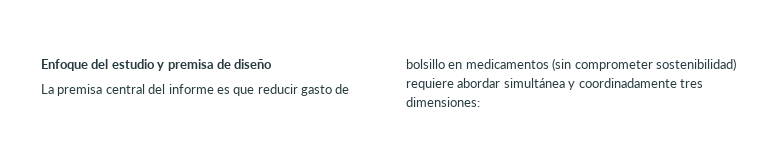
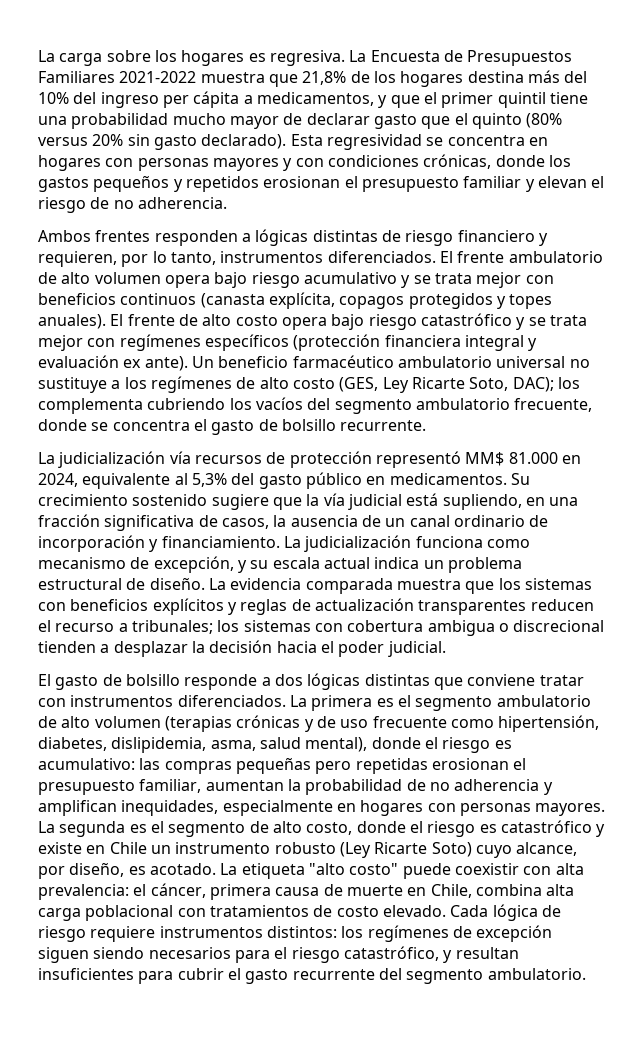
- Enfoque del estudio y premisa de diseño
- La premisa central del informe es que reducir gasto de bolsillo en medicamentos (sin comprometer sostenibilidad) requiere abordar simultánea y coordinadamente tres dimensiones:
+ La carga sobre los hogares es regresiva. La Encuesta de Presupuestos Familiares 2021-2022 muestra que 21,8% de los hogares destina más del 10% del ingreso per cápita a medicamentos, y que el primer quintil tiene una probabilidad mucho mayor de declarar gasto que el quinto (80% versus 20% sin gasto declarado). Esta regresividad se concentra en hogares con personas mayores y con condiciones crónicas, donde los gastos pequeños y repetidos erosionan el presupuesto familiar y elevan el riesgo de no adherencia.
+ Ambos frentes responden a lógicas distintas de riesgo financiero y requieren, por lo tanto, instrumentos diferenciados. El frente ambulatorio de alto volumen opera bajo riesgo acumulativo y se trata mejor con beneficios continuos (canasta explícita, copagos protegidos y topes anuales). El frente de alto costo opera bajo riesgo catastrófico y se trata mejor con regímenes específicos (protección financiera integral y evaluación ex ante). Un beneficio farmacéutico ambulatorio universal no sustituye a los regímenes de alto costo (GES, Ley Ricarte Soto, DAC); los complementa cubriendo los vacíos del segmento ambulatorio frecuente, donde se concentra el gasto de bolsillo recurrente.
+ La judicialización vía recursos de protección representó MM$ 81.000 en 2024, equivalente al 5,3% del gasto público en medicamentos. Su crecimiento sostenido sugiere que la vía judicial está supliendo, en una fracción significativa de casos, la ausencia de un canal ordinario de incorporación y financiamiento. La judicialización funciona como mecanismo de excepción, y su escala actual indica un problema estructural de diseño. La evidencia comparada muestra que los sistemas con beneficios explícitos y reglas de actualización transparentes reducen el recurso a tribunales; los sistemas con cobertura ambigua o discrecional tienden a desplazar la decisión hacia el poder judicial.
+ El gasto de bolsillo responde a dos lógicas distintas que conviene tratar con instrumentos diferenciados. La primera es el segmento ambulatorio de alto volumen (terapias crónicas y de uso frecuente como hipertensión, diabetes, dislipidemia, asma, salud mental), donde el riesgo es acumulativo: las compras pequeñas pero repetidas erosionan el presupuesto familiar, aumentan la probabilidad de no adherencia y amplifican inequidades, especialmente en hogares con personas mayores. La segunda es el segmento de alto costo, donde el riesgo es catastrófico y existe en Chile un instrumento robusto (Ley Ricarte Soto) cuyo alcance, por diseño, es acotado. La etiqueta "alto costo" puede coexistir con alta prevalencia: el cáncer, primera causa de muerte en Chile, combina alta carga poblacional con tratamientos de costo elevado. Cada lógica de riesgo requiere instrumentos distintos: los regímenes de excepción siguen siendo necesarios para el riesgo catastrófico, y resultan insuficientes para cubrir el gasto recurrente del segmento ambulatorio.

